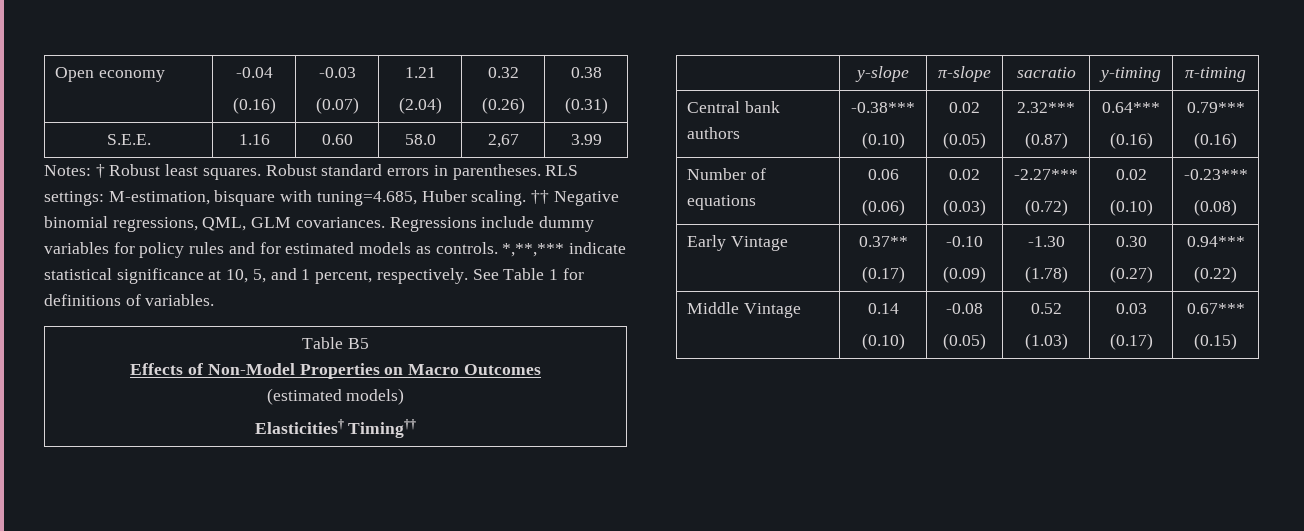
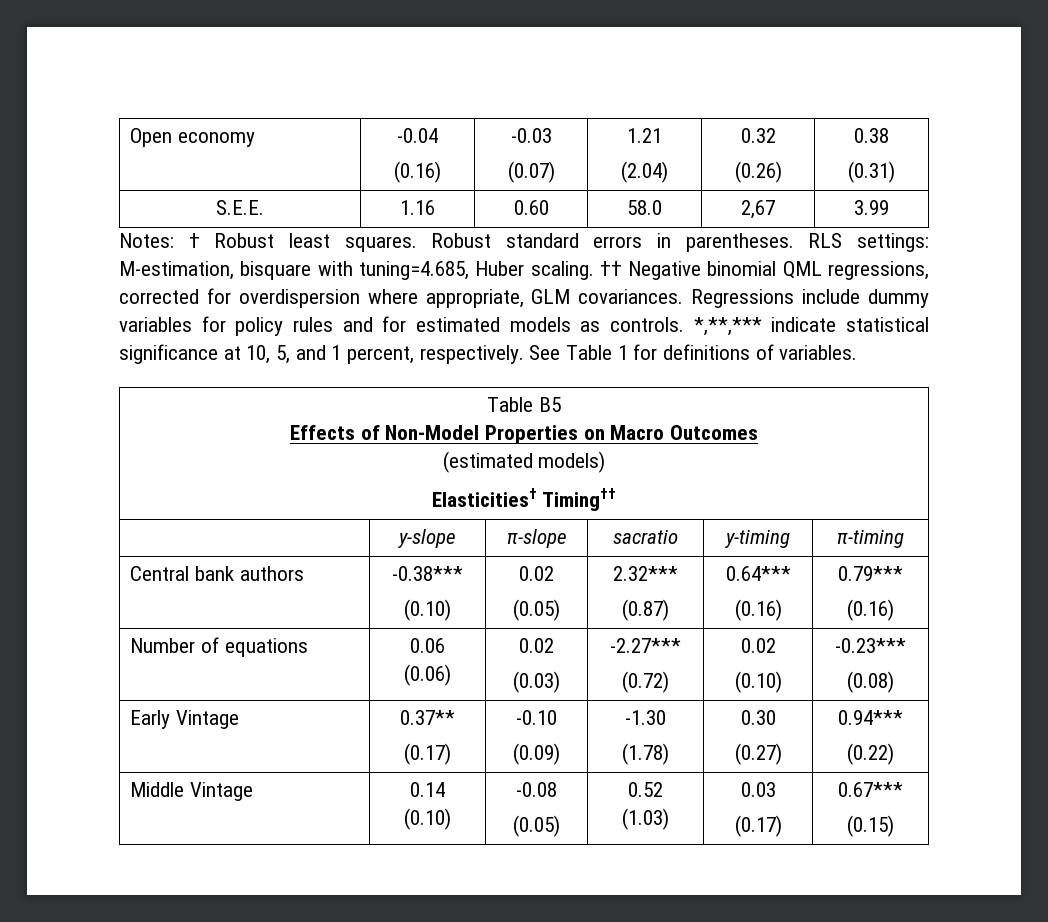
- †† Negative binomial regressions, QML, GLM covariances.
+ †† Negative binomial QML regressions, corrected for overdispersion where appropriate, GLM covariances.

